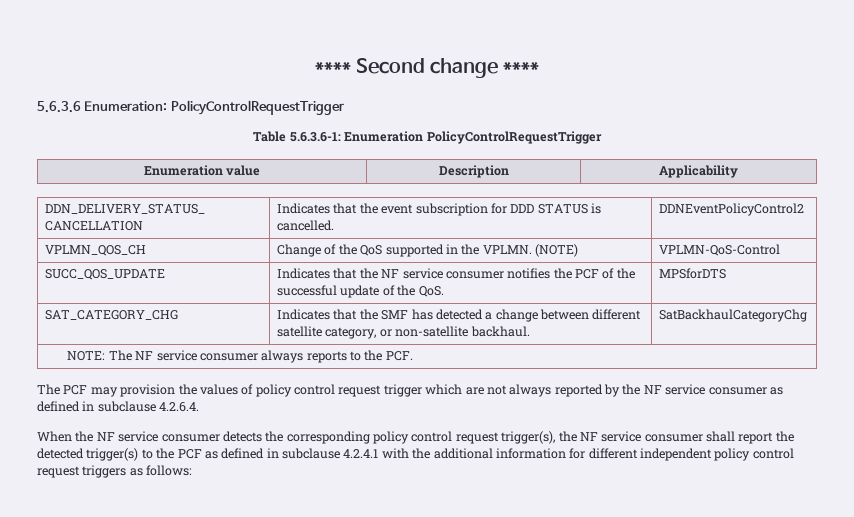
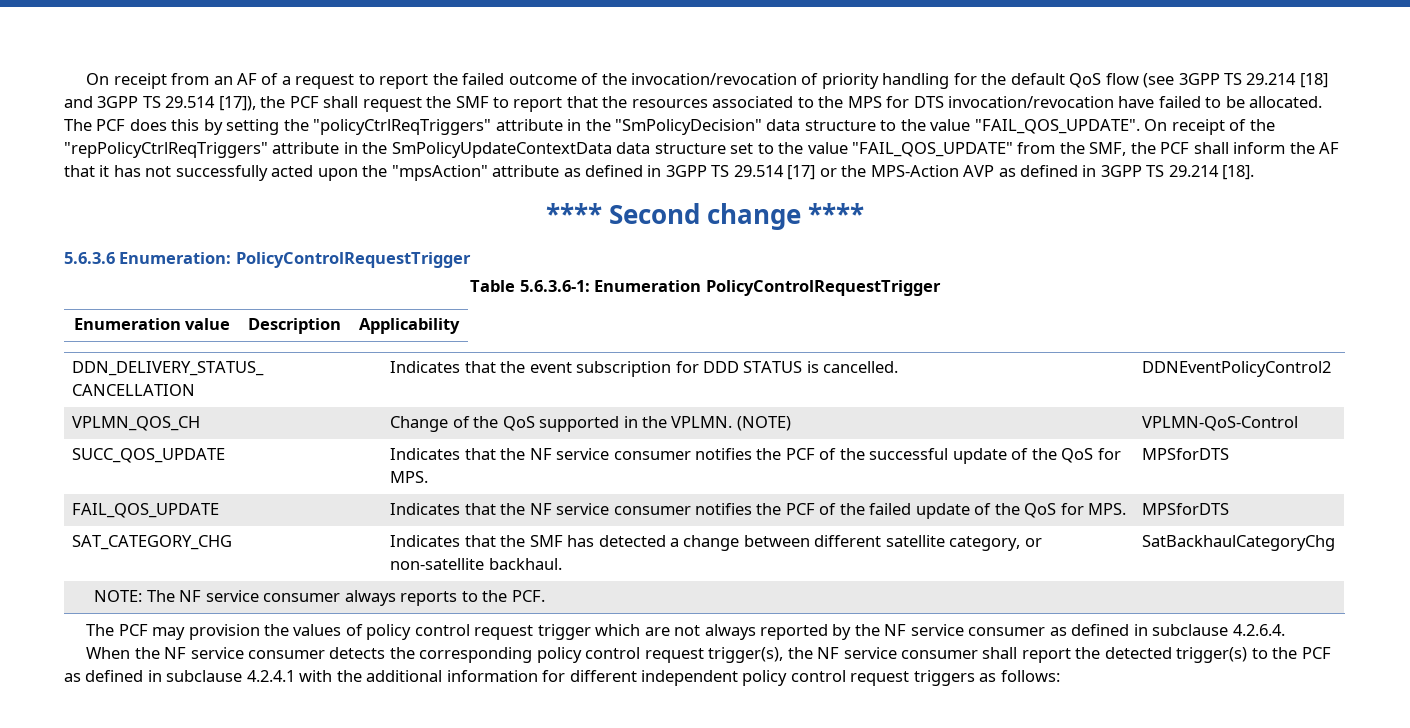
+ On receipt from an AF of a request to report the failed outcome of the invocation/revocation of priority handling for the default QoS flow (see 3GPP TS 29.214 [18] and 3GPP TS 29.514 [17]), the PCF shall request the SMF to report that the resources associated to the MPS for DTS invocation/revocation have failed to be allocated. The PCF does this by setting the "policyCtrlReqTriggers" attribute in the "SmPolicyDecision" data structure to the value "FAIL_QOS_UPDATE". On receipt of the "repPolicyCtrlReqTriggers" attribute in the SmPolicyUpdateContextData data structure set to the value "FAIL_QOS_UPDATE" from the SMF, the PCF shall inform the AF that it has not successfully acted upon the "mpsAction" attribute as defined in 3GPP TS 29.514 [17] or the MPS-Action AVP as defined in 3GPP TS 29.214 [18].
- SUCC_QOS_UPDATE | Indicates that the NF service consumer notifies the PCF of the successful update of the QoS. | MPSforDTS
+ SUCC_QOS_UPDATE | Indicates that the NF service consumer notifies the PCF of the successful update of the QoS for MPS. | MPSforDTS
+ FAIL_QOS_UPDATE | Indicates that the NF service consumer notifies the PCF of the failed update of the QoS for MPS. | MPSforDTS

